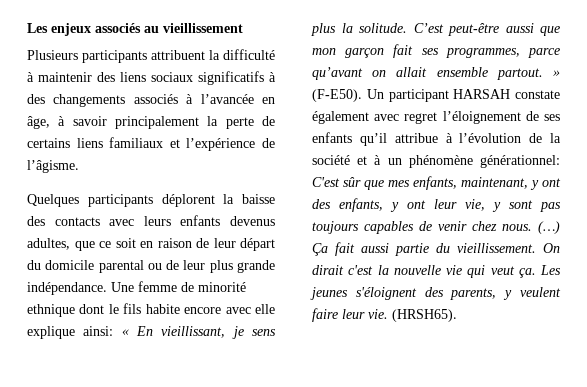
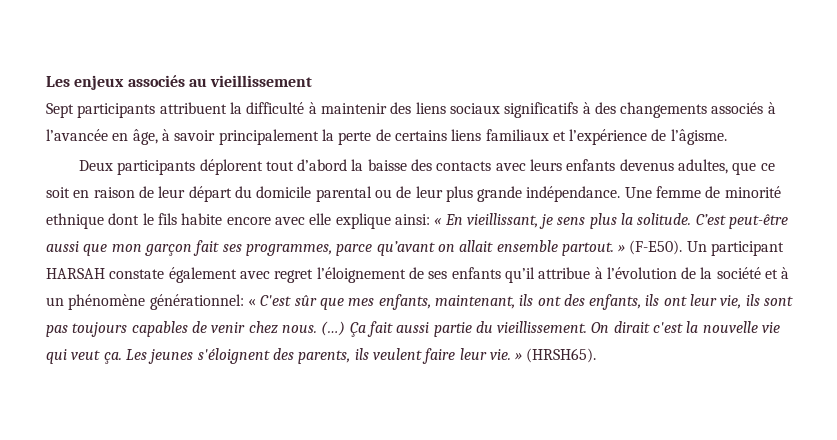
- Plusieurs participants attribuent la difficulté à maintenir des liens sociaux significatifs à des changements associés à l’avancée en âge, à savoir principalement la perte de certains liens familiaux et l’expérience de l’âgisme.
+ Sept participants attribuent la difficulté à maintenir des liens sociaux significatifs à des changements associés à l’avancée en âge, à savoir principalement la perte de certains liens familiaux et l’expérience de l’âgisme.
- Quelques participants déplorent la baisse des contacts avec leurs enfants devenus adultes, que ce soit en raison de leur départ du domicile parental ou de leur plus grande indépendance.
+ Deux participants déplorent tout d’abord la baisse des contacts avec leurs enfants devenus adultes, que ce soit en raison de leur départ du domicile parental ou de leur plus grande indépendance.
- Un participant HARSAH constate également avec regret l’éloignement de ses enfants qu’il attribue à l’évolution de la société et à un phénomène générationnel: C'est sûr que mes enfants, maintenant, y ont des enfants, y ont leur vie, y sont pas toujours capables de venir chez nous.
+ Un participant HARSAH constate également avec regret l’éloignement de ses enfants qu’il attribue à l’évolution de la société et à un phénomène générationnel: « C'est sûr que mes enfants, maintenant, ils ont des enfants, ils ont leur vie, ils sont pas toujours capables de venir chez nous.
- Les jeunes s'éloignent des parents, y veulent faire leur vie. (HRSH65).
+ Les jeunes s'éloignent des parents, ils veulent faire leur vie. » (HRSH65).

